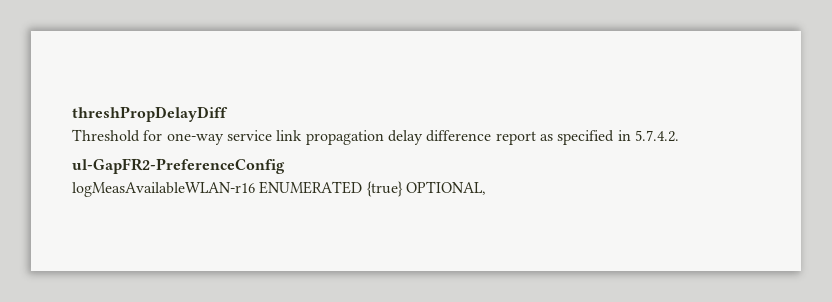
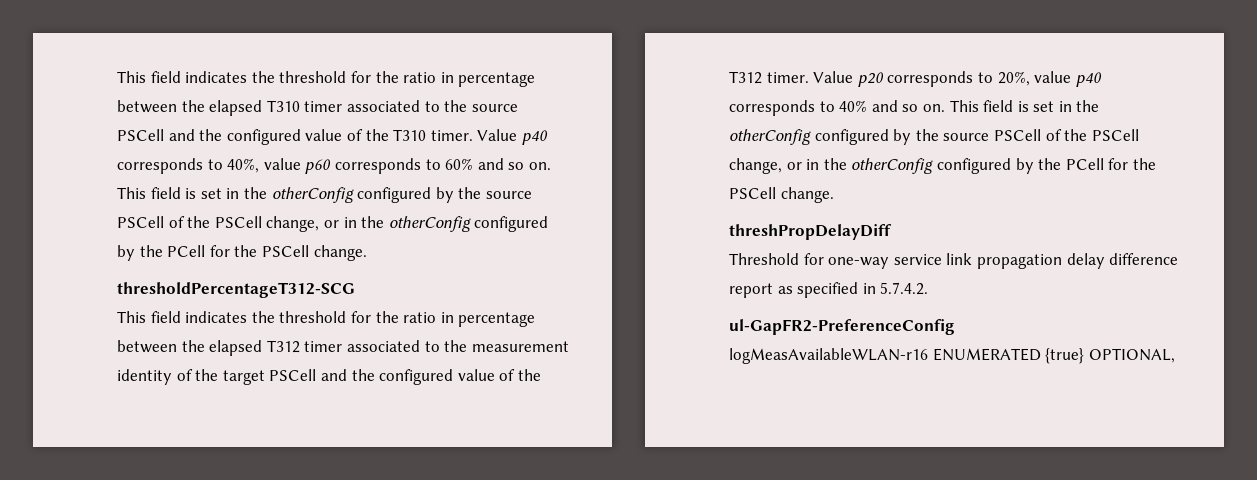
+ This field indicates the threshold for the ratio in percentage between the elapsed T310 timer associated to the source PSCell and the configured value of the T310 timer. Value p40 corresponds to 40%, value p60 corresponds to 60% and so on. This field is set in the otherConfig configured by the source PSCell of the PSCell change, or in the otherConfig configured by the PCell for the PSCell change.
+ thresholdPercentageT312-SCG
+ This field indicates the threshold for the ratio in percentage between the elapsed T312 timer associated to the measurement identity of the target PSCell and the configured value of the T312 timer. Value p20 corresponds to 20%, value p40 corresponds to 40% and so on. This field is set in the otherConfig configured by the source PSCell of the PSCell change, or in the otherConfig configured by the PCell for the PSCell change.

